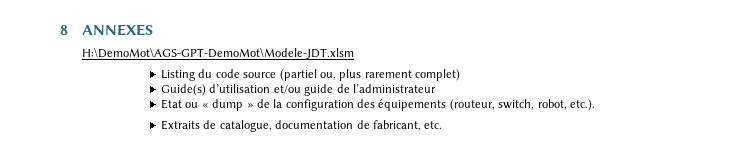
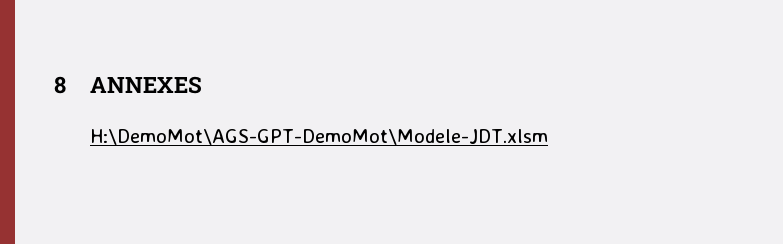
- Listing du code source (partiel ou, plus rarement complet)
- Guide(s) d’utilisation et/ou guide de l’administrateur
- Etat ou « dump » de la configuration des équipements (routeur, switch, robot, etc.).
- Extraits de catalogue, documentation de fabricant, etc.

